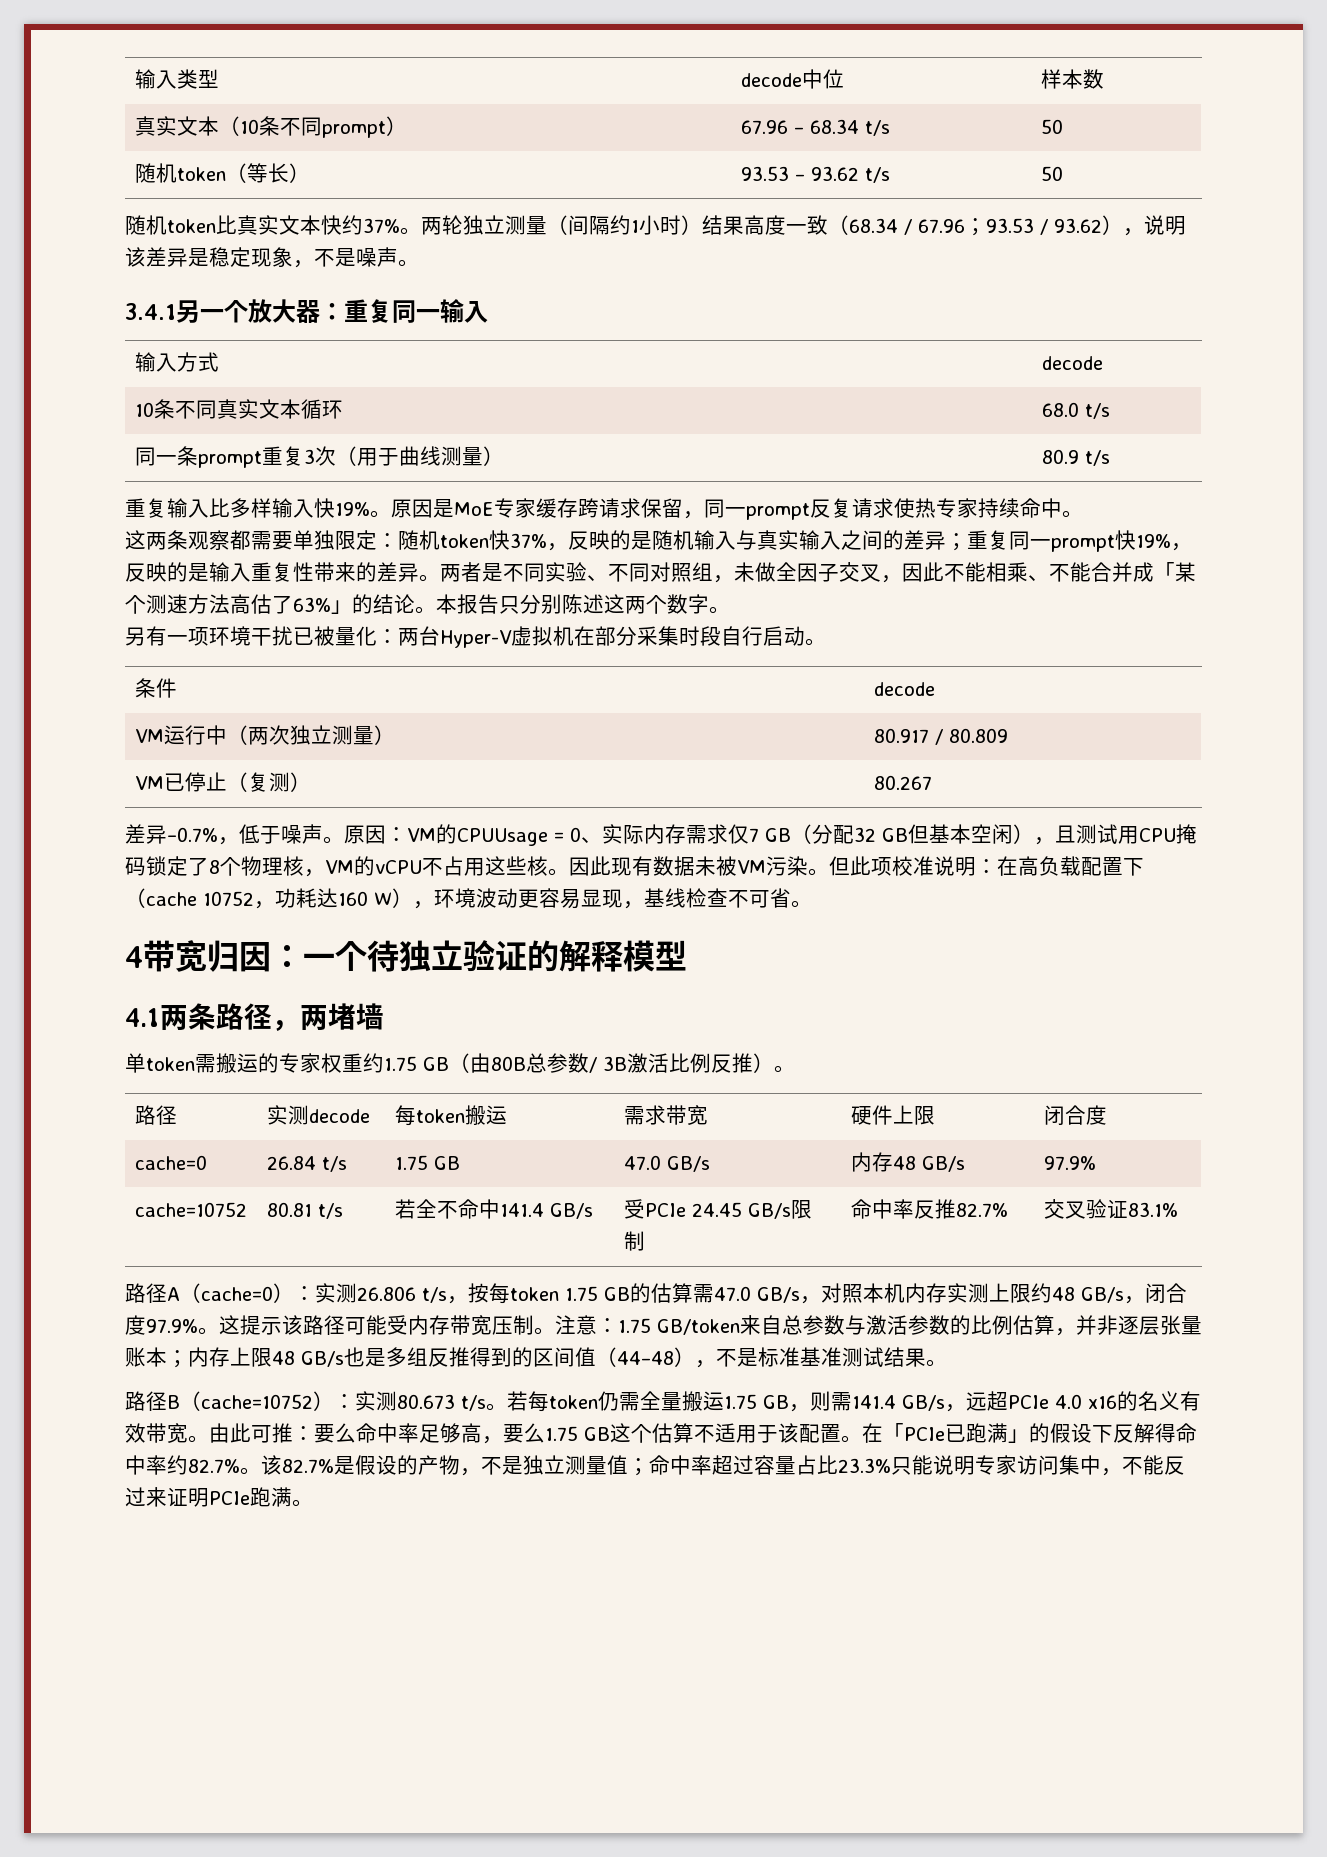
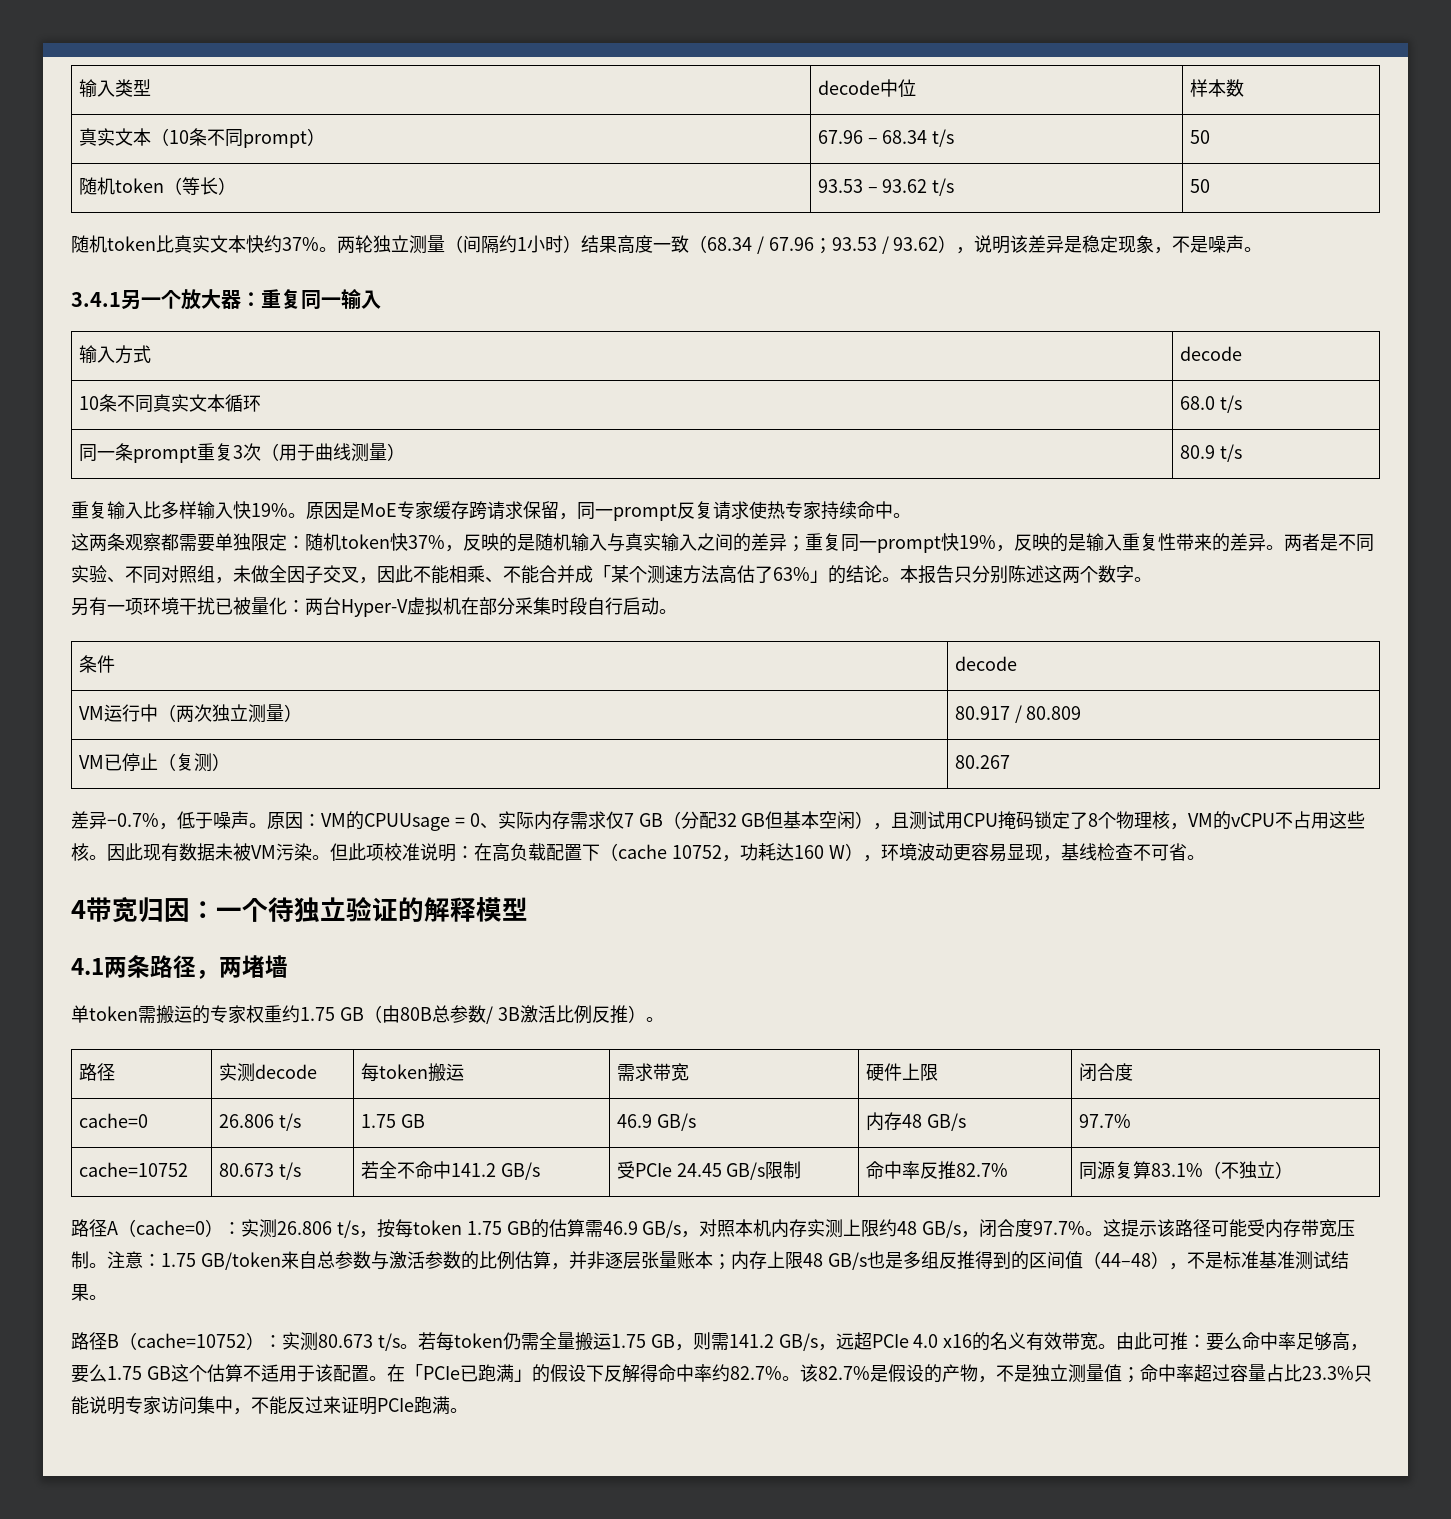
- cache=0 | 26.84 t/s | 1.75 GB | 47.0 GB/s | 内存48 GB/s | 97.9%
+ cache=0 | 26.806 t/s | 1.75 GB | 46.9 GB/s | 内存48 GB/s | 97.7%
- cache=10752 | 80.81 t/s | 若全不命中141.4 GB/s | 受PCIe 24.45 GB/s限制 | 命中率反推82.7% | 交叉验证83.1%
+ cache=10752 | 80.673 t/s | 若全不命中141.2 GB/s | 受PCIe 24.45 GB/s限制 | 命中率反推82.7% | 同源复算83.1%（不独立）
- 路径A（cache=0）：实测26.806 t/s，按每token 1.75 GB的估算需47.0 GB/s，对照本机内存实测上限约48 GB/s，闭合度97.9%。
+ 路径A（cache=0）：实测26.806 t/s，按每token 1.75 GB的估算需46.9 GB/s，对照本机内存实测上限约48 GB/s，闭合度97.7%。
- 若每token仍需全量搬运1.75 GB，则需141.4 GB/s，远超PCIe 4.0 x16的名义有效带宽。
+ 若每token仍需全量搬运1.75 GB，则需141.2 GB/s，远超PCIe 4.0 x16的名义有效带宽。

